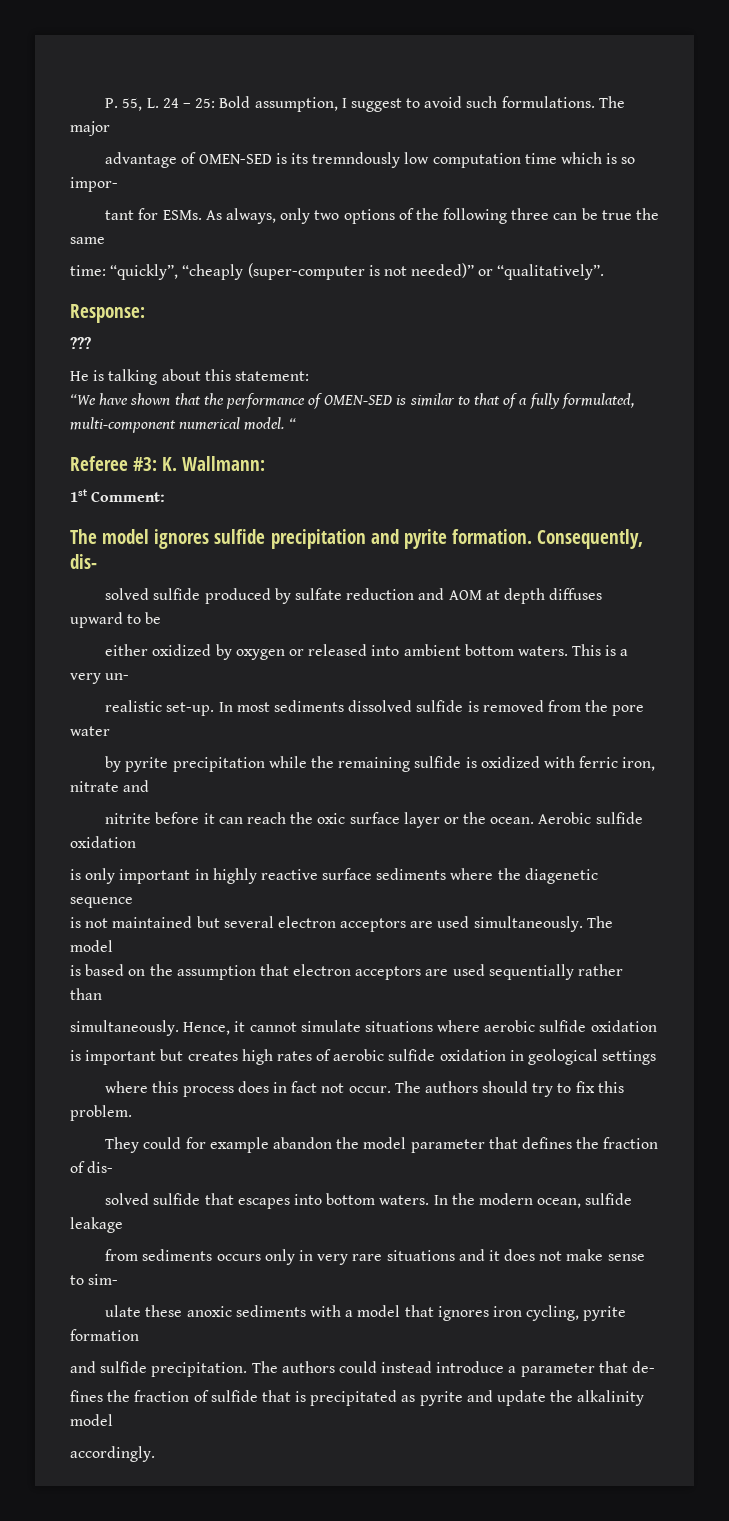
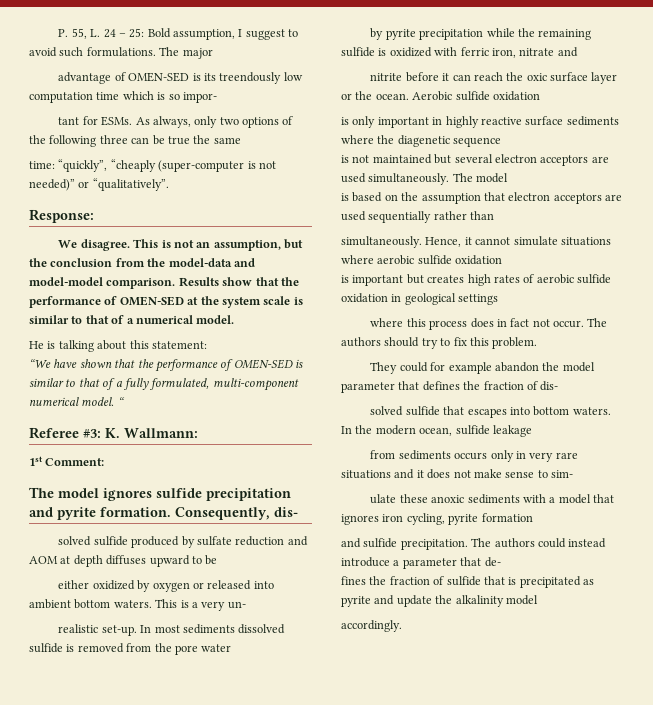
- advantage of OMEN-SED is its tremndously low computation time which is so impor-
+ advantage of OMEN-SED is its treendously low computation time which is so impor-
- ???
+ We disagree. This is not an assumption, but the conclusion from the model-data and model-model comparison. Results show that the performance of OMEN-SED at the system scale is similar to that of a numerical model.

